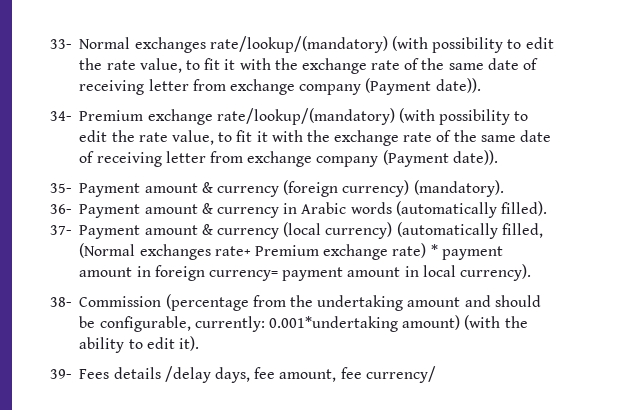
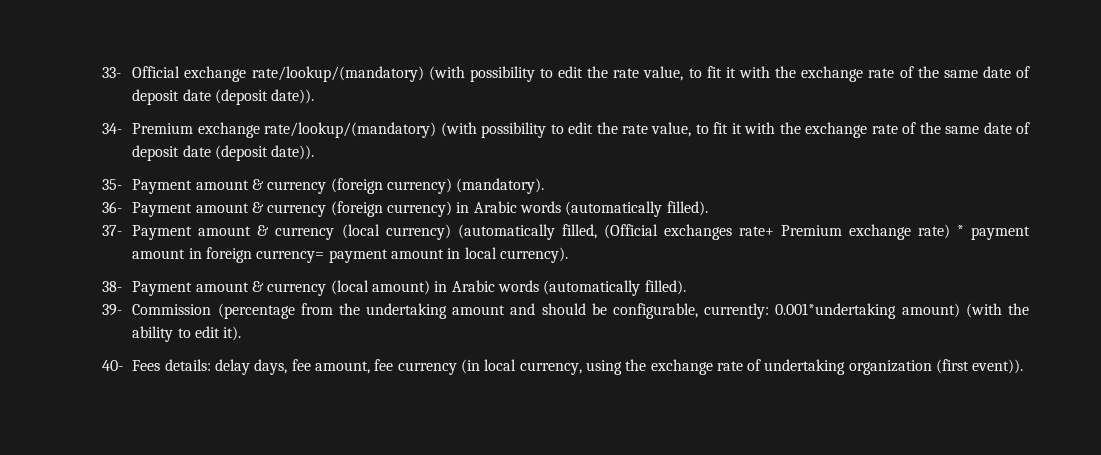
- 33- Normal exchanges rate/lookup/(mandatory) (with possibility to edit the rate value, to fit it with the exchange rate of the same date of receiving letter from exchange company (Payment date)).
+ 33- Official exchange rate/lookup/(mandatory) (with possibility to edit the rate value, to fit it with the exchange rate of the same date of deposit date (deposit date)).
- 34- Premium exchange rate/lookup/(mandatory) (with possibility to edit the rate value, to fit it with the exchange rate of the same date of receiving letter from exchange company (Payment date)).
+ 34- Premium exchange rate/lookup/(mandatory) (with possibility to edit the rate value, to fit it with the exchange rate of the same date of deposit date (deposit date)).
- 36- Payment amount & currency in Arabic words (automatically filled).
+ 36- Payment amount & currency (foreign currency) in Arabic words (automatically filled).
- 37- Payment amount & currency (local currency) (automatically filled, (Normal exchanges rate+ Premium exchange rate) * payment amount in foreign currency= payment amount in local currency).
+ 37- Payment amount & currency (local currency) (automatically filled, (Official exchanges rate+ Premium exchange rate) * payment amount in foreign currency= payment amount in local currency).
- 38- Commission (percentage from the undertaking amount and should be configurable, currently: 0.001*undertaking amount) (with the ability to edit it).
+ 38- Payment amount & currency (local amount) in Arabic words (automatically filled).
+ 39- Commission (percentage from the undertaking amount and should be configurable, currently: 0.001*undertaking amount) (with the ability to edit it).
- 39- Fees details /delay days, fee amount, fee currency/
+ 40- Fees details: delay days, fee amount, fee currency (in local currency, using the exchange rate of undertaking organization (first event)).

